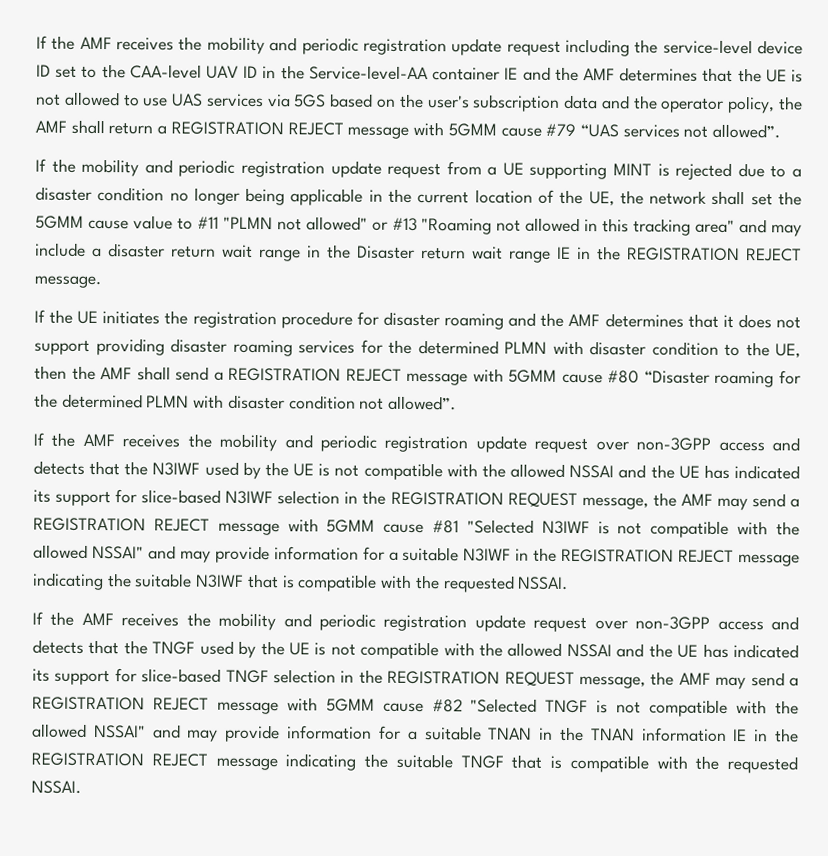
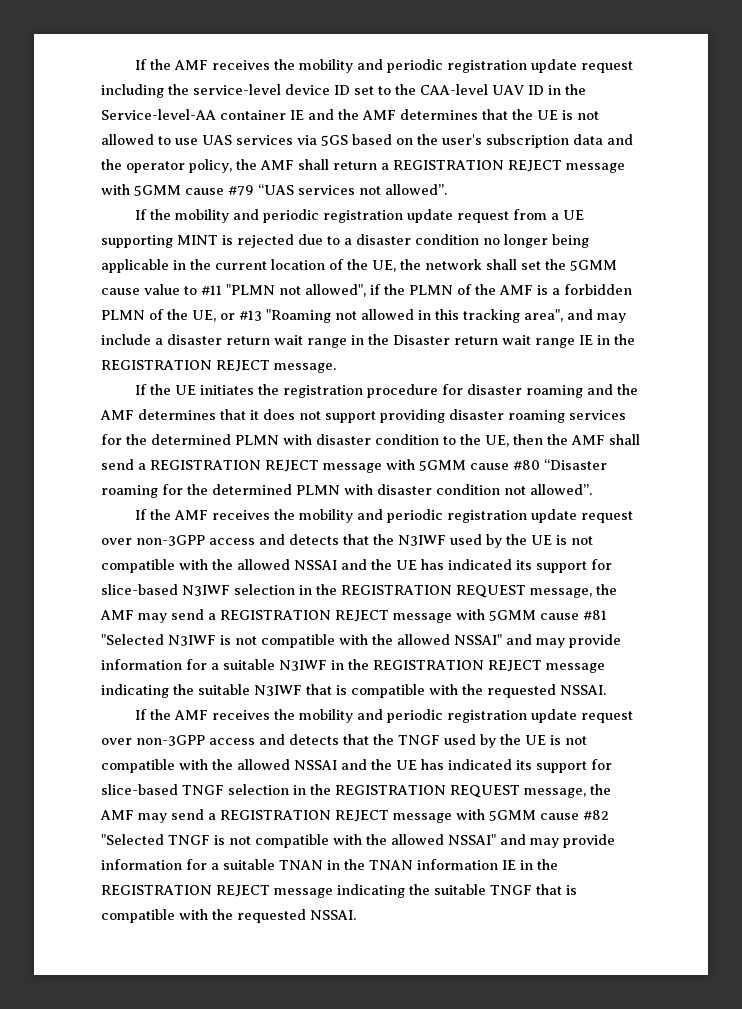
- If the mobility and periodic registration update request from a UE supporting MINT is rejected due to a disaster condition no longer being applicable in the current location of the UE, the network shall set the 5GMM cause value to #11 "PLMN not allowed" or #13 "Roaming not allowed in this tracking area" and may include a disaster return wait range in the Disaster return wait range IE in the REGISTRATION REJECT message.
+ If the mobility and periodic registration update request from a UE supporting MINT is rejected due to a disaster condition no longer being applicable in the current location of the UE, the network shall set the 5GMM cause value to #11 "PLMN not allowed", if the PLMN of the AMF is a forbidden PLMN of the UE, or #13 "Roaming not allowed in this tracking area", and may include a disaster return wait range in the Disaster return wait range IE in the REGISTRATION REJECT message.

